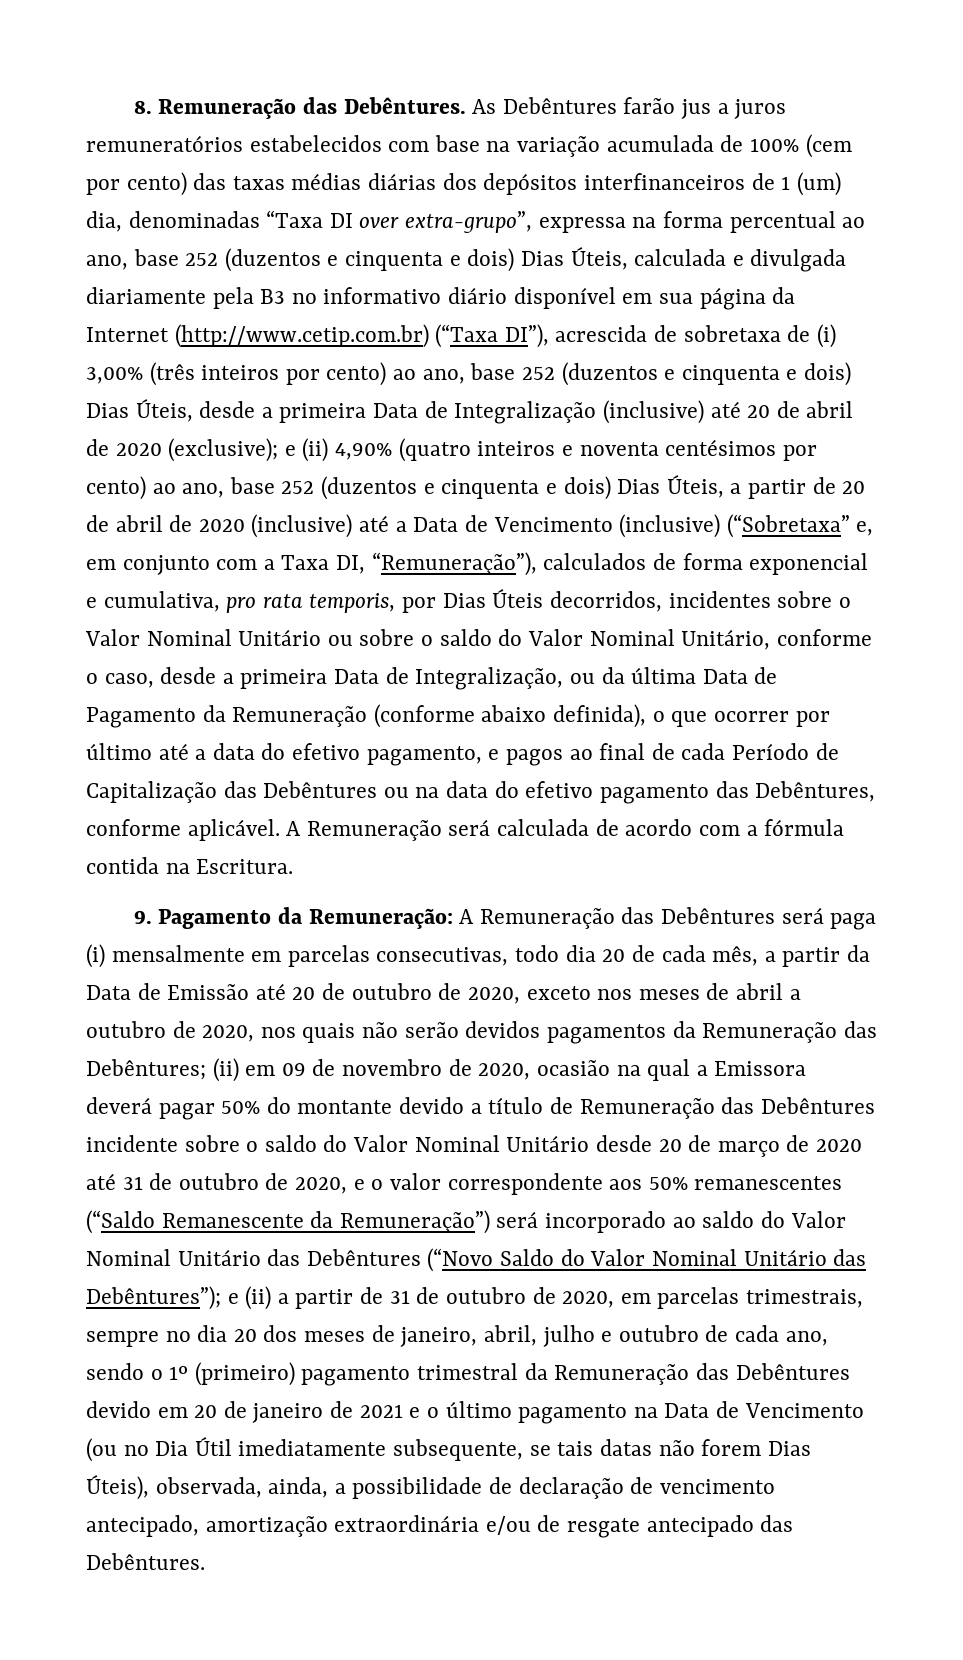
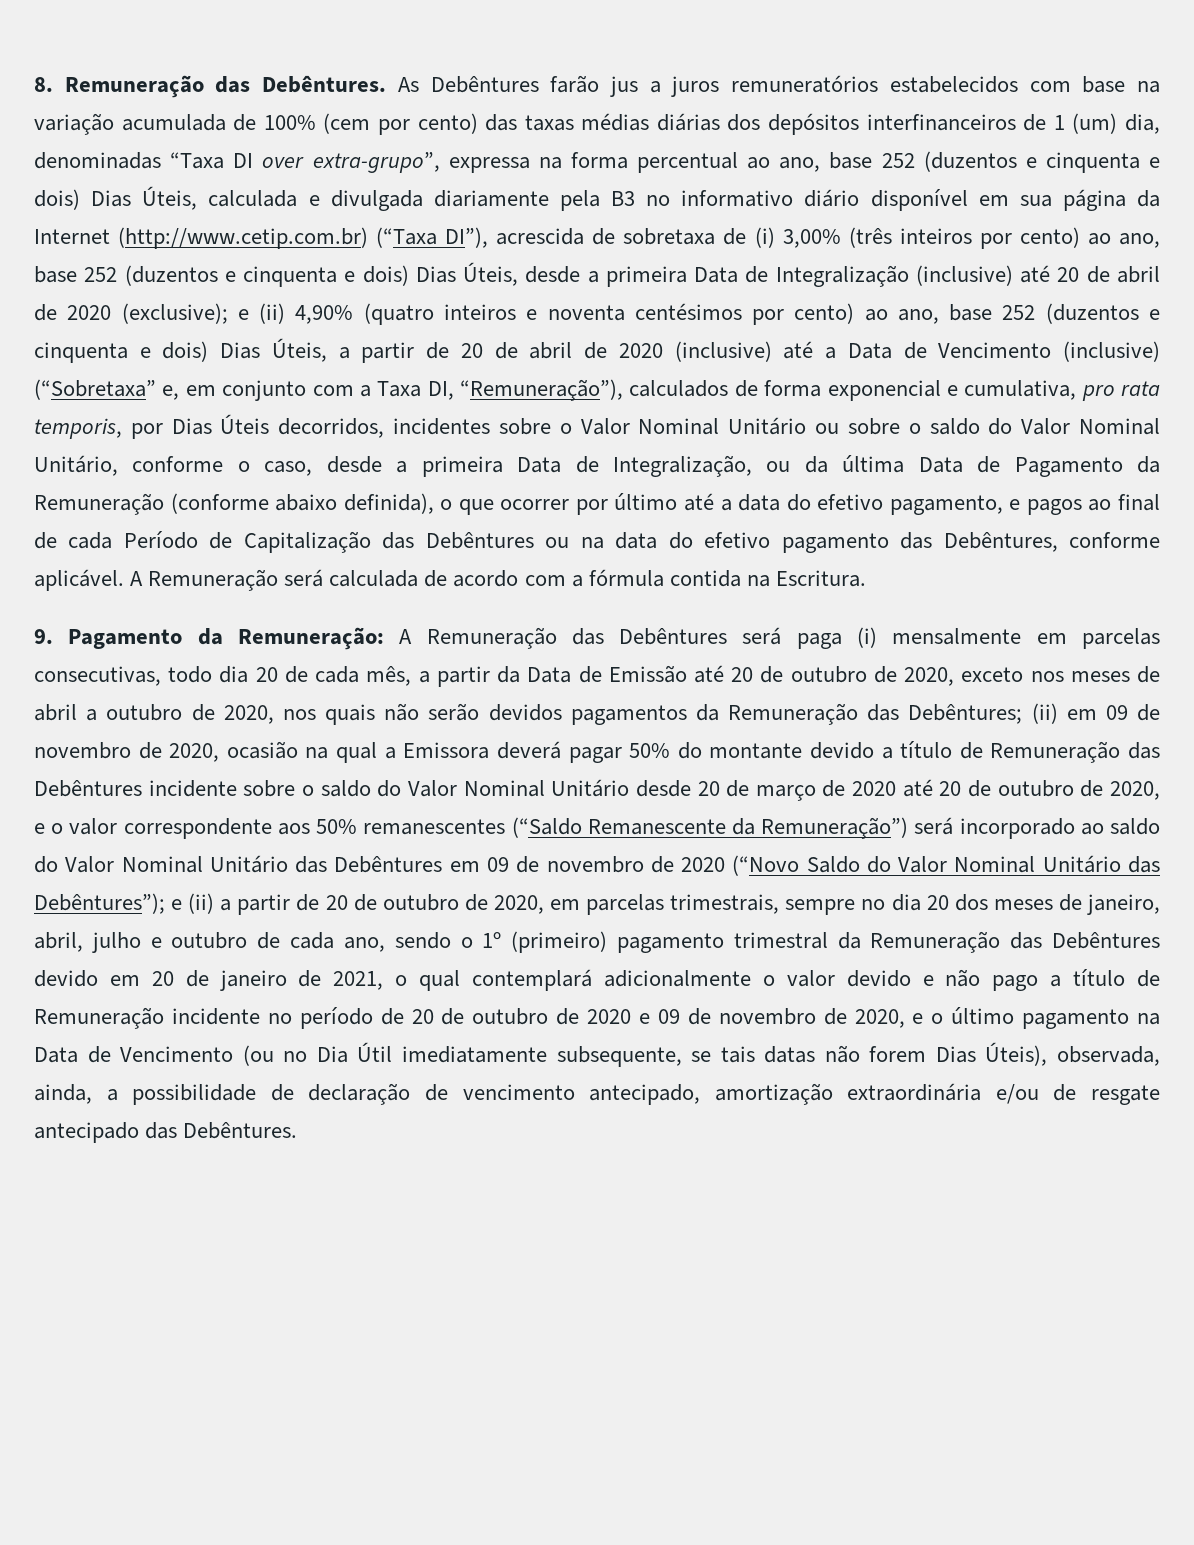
- (ii) em 09 de novembro de 2020, ocasião na qual a Emissora deverá pagar 50% do montante devido a título de Remuneração das Debêntures incidente sobre o saldo do Valor Nominal Unitário desde 20 de março de 2020 até 31 de outubro de 2020, e o valor correspondente aos 50% remanescentes (“Saldo Remanescente da Remuneração”) será incorporado ao saldo do Valor Nominal Unitário das Debêntures (“Novo Saldo do Valor Nominal Unitário das Debêntures”);
+ (ii) em 09 de novembro de 2020, ocasião na qual a Emissora deverá pagar 50% do montante devido a título de Remuneração das Debêntures incidente sobre o saldo do Valor Nominal Unitário desde 20 de março de 2020 até 20 de outubro de 2020, e o valor correspondente aos 50% remanescentes (“Saldo Remanescente da Remuneração”) será incorporado ao saldo do Valor Nominal Unitário das Debêntures em 09 de novembro de 2020 (“Novo Saldo do Valor Nominal Unitário das Debêntures”);
- e (ii) a partir de 31 de outubro de 2020, em parcelas trimestrais, sempre no dia 20 dos meses de janeiro, abril, julho e outubro de cada ano, sendo o 1º (primeiro) pagamento trimestral da Remuneração das Debêntures devido em 20 de janeiro de 2021 e o último pagamento na Data de Vencimento (ou no Dia Útil imediatamente subsequente, se tais datas não forem Dias Úteis), observada, ainda, a possibilidade de declaração de vencimento antecipado, amortização extraordinária e/ou de resgate antecipado das Debêntures.
+ e (ii) a partir de 20 de outubro de 2020, em parcelas trimestrais, sempre no dia 20 dos meses de janeiro, abril, julho e outubro de cada ano, sendo o 1º (primeiro) pagamento trimestral da Remuneração das Debêntures devido em 20 de janeiro de 2021, o qual contemplará adicionalmente o valor devido e não pago a título de Remuneração incidente no período de 20 de outubro de 2020 e 09 de novembro de 2020, e o último pagamento na Data de Vencimento (ou no Dia Útil imediatamente subsequente, se tais datas não forem Dias Úteis), observada, ainda, a possibilidade de declaração de vencimento antecipado, amortização extraordinária e/ou de resgate antecipado das Debêntures.

